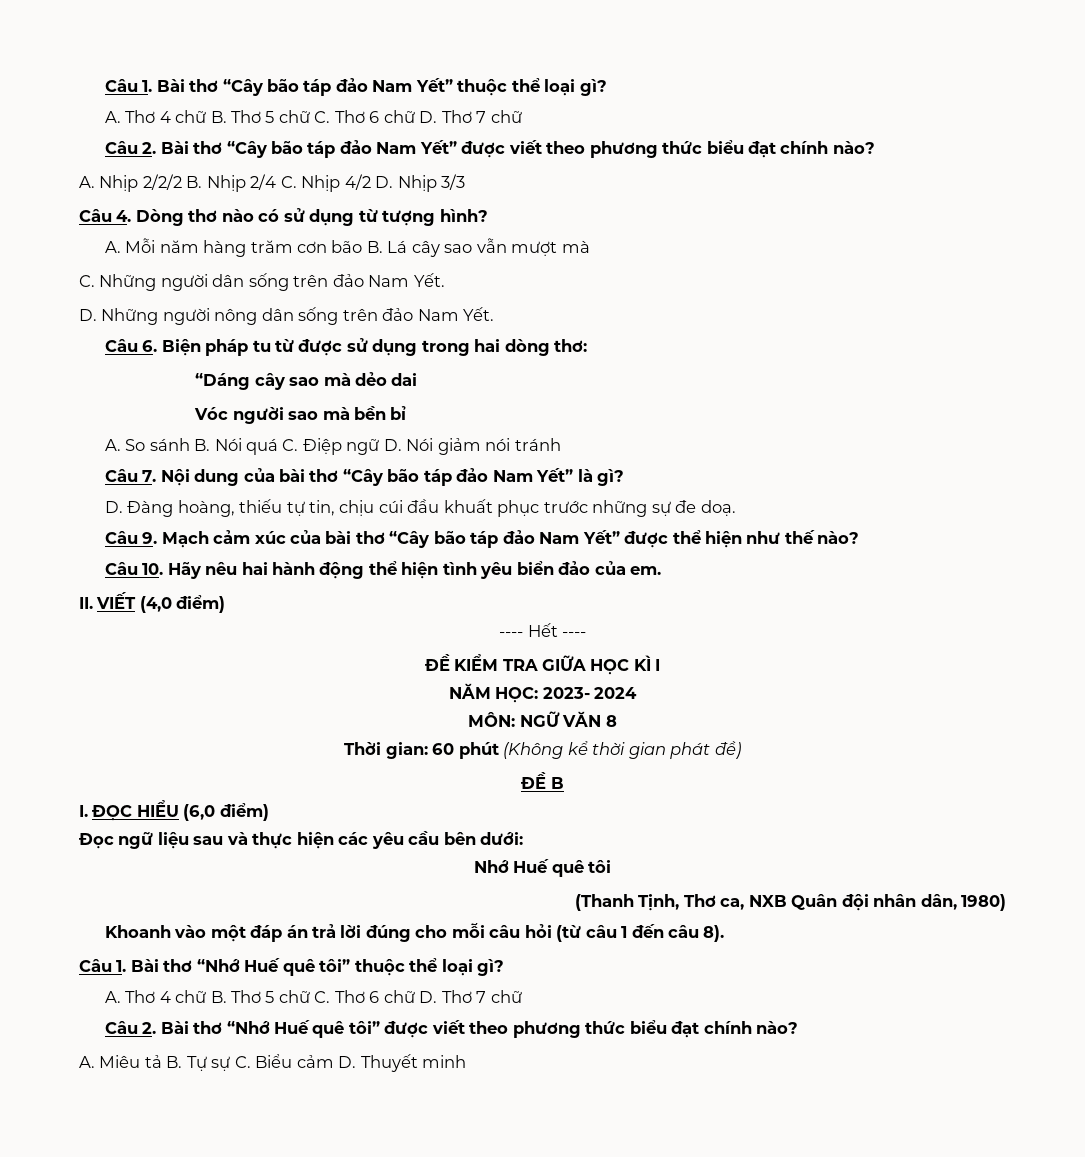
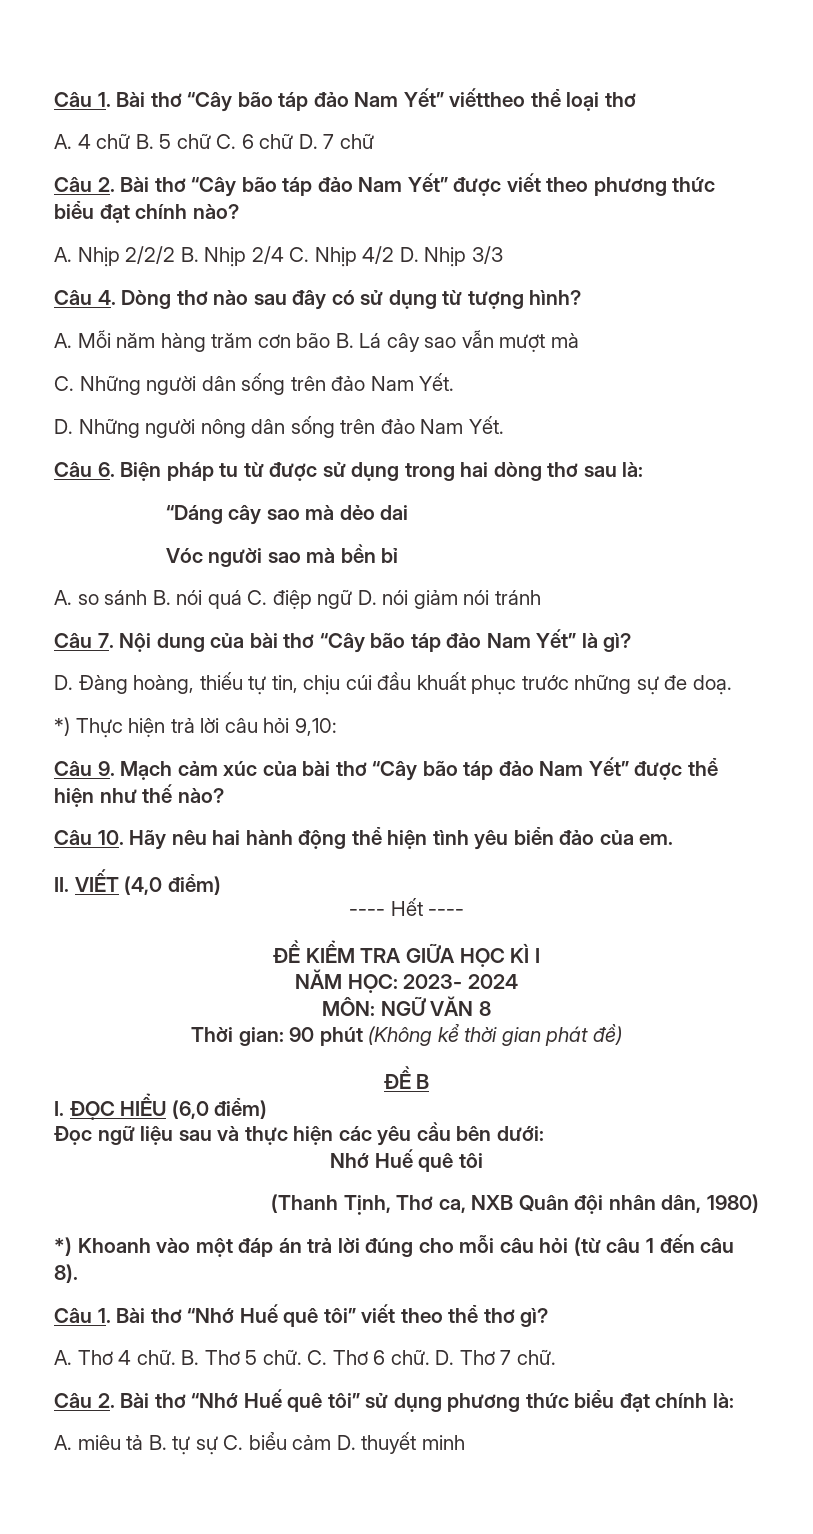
- Câu 1. Bài thơ “Cây bão táp đảo Nam Yết” thuộc thể loại gì?
- A. Thơ 4 chữ B. Thơ 5 chữ C. Thơ 6 chữ D. Thơ 7 chữ
+ Câu 1. Bài thơ “Cây bão táp đảo Nam Yết” viếttheo thể loại thơ
+ A. 4 chữ B. 5 chữ C. 6 chữ D. 7 chữ
- Câu 4. Dòng thơ nào có sử dụng từ tượng hình?
+ Câu 4. Dòng thơ nào sau đây có sử dụng từ tượng hình?
- Câu 6. Biện pháp tu từ được sử dụng trong hai dòng thơ:
+ Câu 6. Biện pháp tu từ được sử dụng trong hai dòng thơ sau là:
- A. So sánh B. Nói quá C. Điệp ngữ D. Nói giảm nói tránh
+ A. so sánh B. nói quá C. điệp ngữ D. nói giảm nói tránh
+ *) Thực hiện trả lời câu hỏi 9,10:
- Thời gian: 60 phút (Không kể thời gian phát đề)
+ Thời gian: 90 phút (Không kể thời gian phát đề)
- Khoanh vào một đáp án trả lời đúng cho mỗi câu hỏi (từ câu 1 đến câu 8).
+ *) Khoanh vào một đáp án trả lời đúng cho mỗi câu hỏi (từ câu 1 đến câu 8).
- Câu 1. Bài thơ “Nhớ Huế quê tôi” thuộc thể loại gì?
- A. Thơ 4 chữ B. Thơ 5 chữ C. Thơ 6 chữ D. Thơ 7 chữ
+ Câu 1. Bài thơ “Nhớ Huế quê tôi” viết theo thể thơ gì?
+ A. Thơ 4 chữ. B. Thơ 5 chữ. C. Thơ 6 chữ. D. Thơ 7 chữ.
- Câu 2. Bài thơ “Nhớ Huế quê tôi” được viết theo phương thức biểu đạt chính nào?
- A. Miêu tả B. Tự sự C. Biểu cảm D. Thuyết minh
+ Câu 2. Bài thơ “Nhớ Huế quê tôi” sử dụng phương thức biểu đạt chính là:
+ A. miêu tả B. tự sự C. biểu cảm D. thuyết minh

